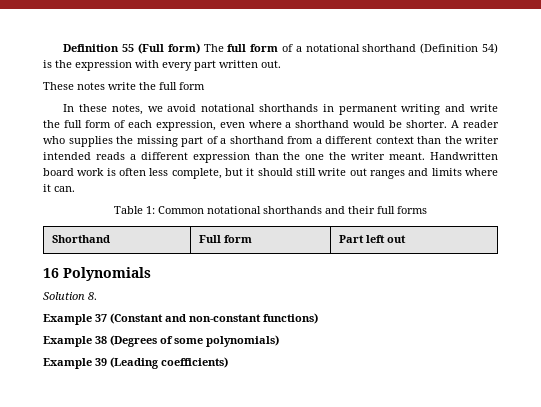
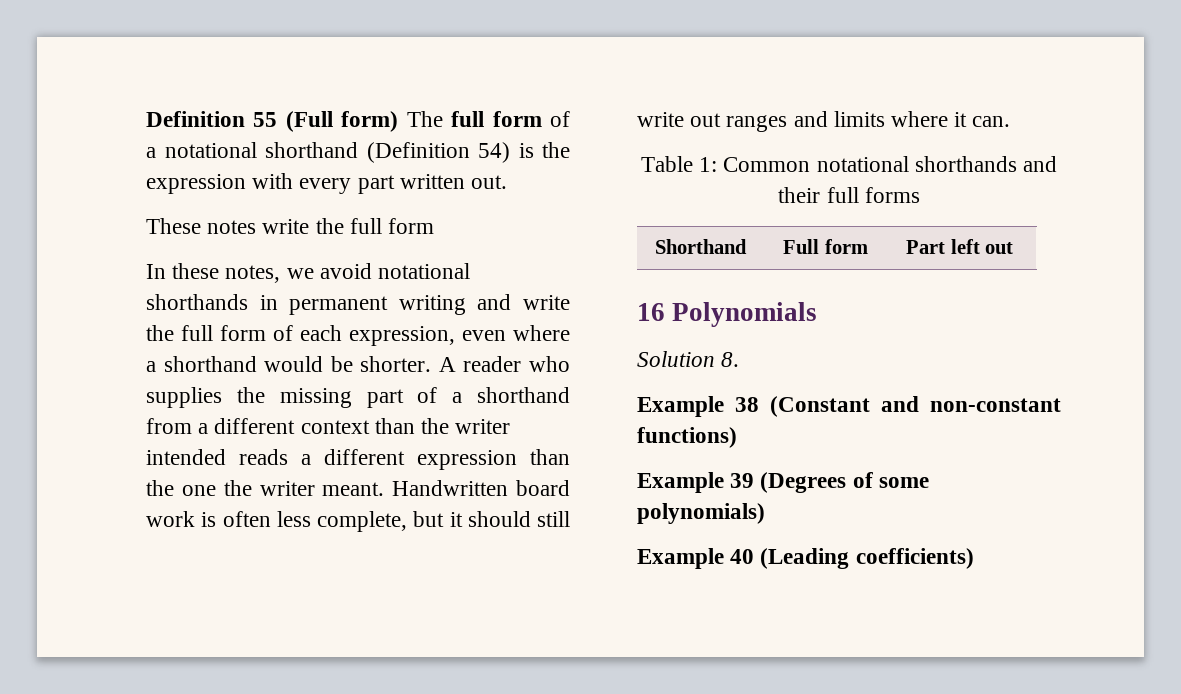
- Example 37 (Constant and non-constant functions)
+ Example 38 (Constant and non-constant functions)
- Example 38 (Degrees of some polynomials)
+ Example 39 (Degrees of some polynomials)
- Example 39 (Leading coefficients)
+ Example 40 (Leading coefficients)

